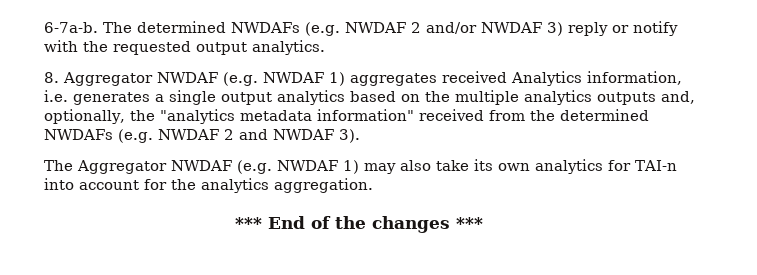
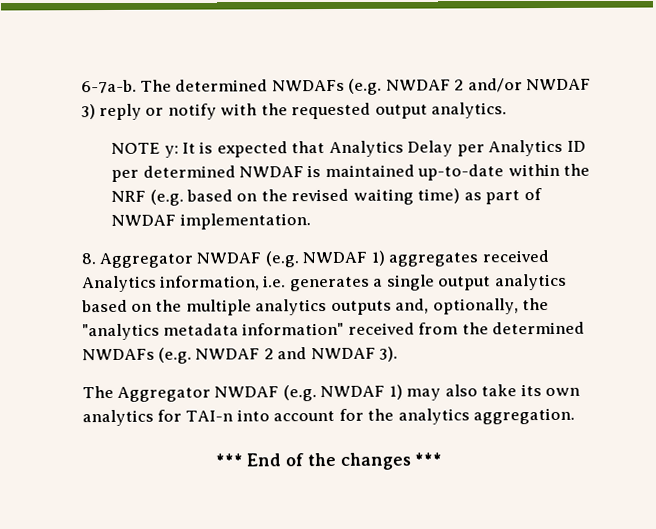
+ NOTE y: It is expected that Analytics Delay per Analytics ID per determined NWDAF is maintained up-to-date within the NRF (e.g. based on the revised waiting time) as part of NWDAF implementation.

